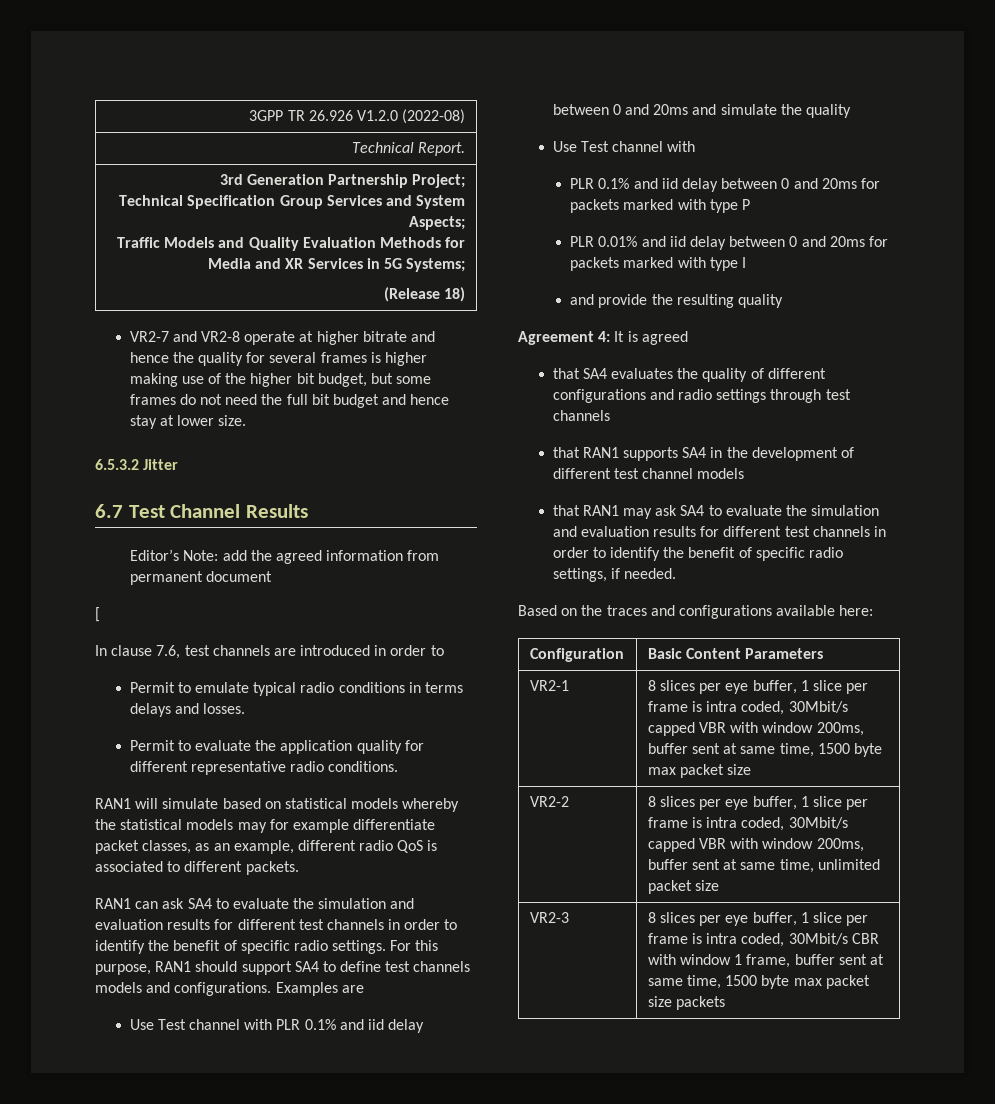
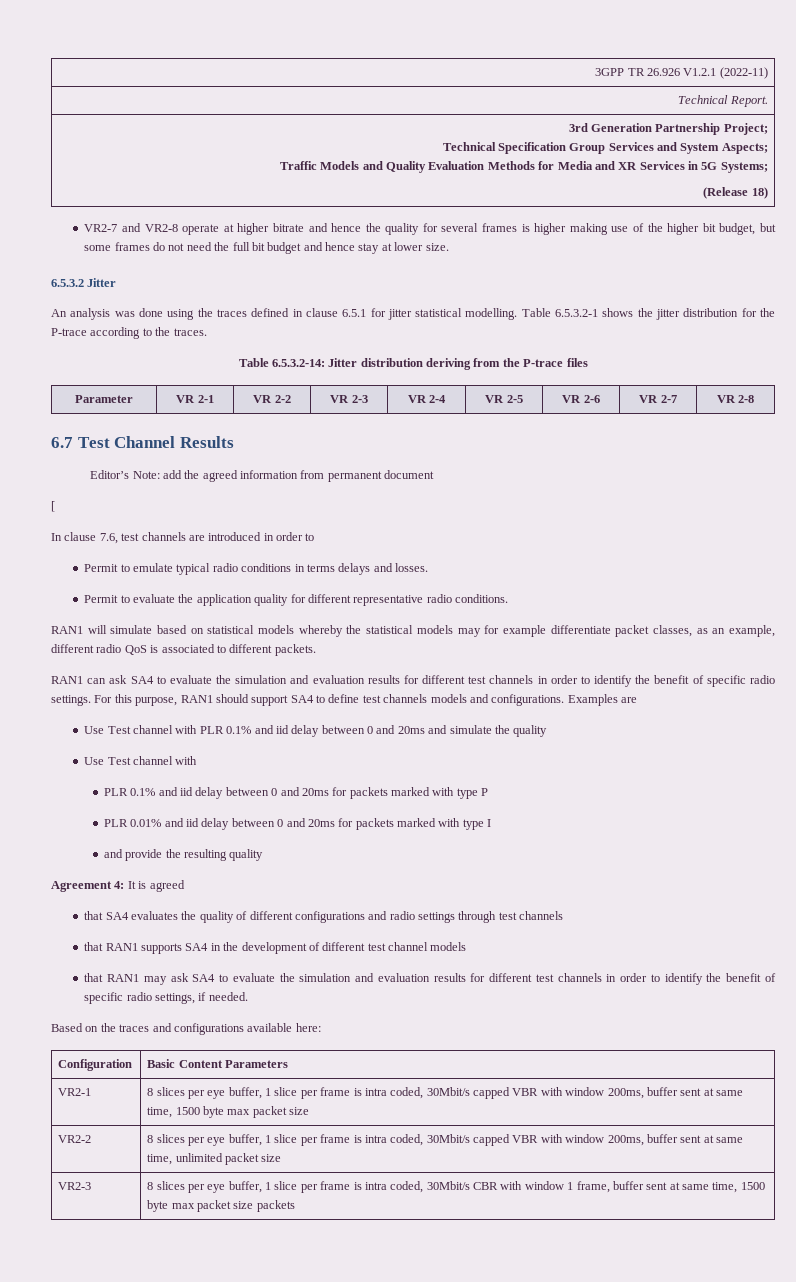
- 3GPP TR 26.926 V1.2.0 (2022-08)
+ 3GPP TR 26.926 V1.2.1 (2022-11)
+ An analysis was done using the traces defined in clause 6.5.1 for jitter statistical modelling. Table 6.5.3.2-1 shows the jitter distribution for the P-trace according to the traces.
+ Table 6.5.3.2-14: Jitter distribution deriving from the P-trace files
+ Parameter | VR 2-1 | VR 2-2 | VR 2-3 | VR 2-4 | VR 2-5 | VR 2-6 | VR 2-7 | VR 2-8

